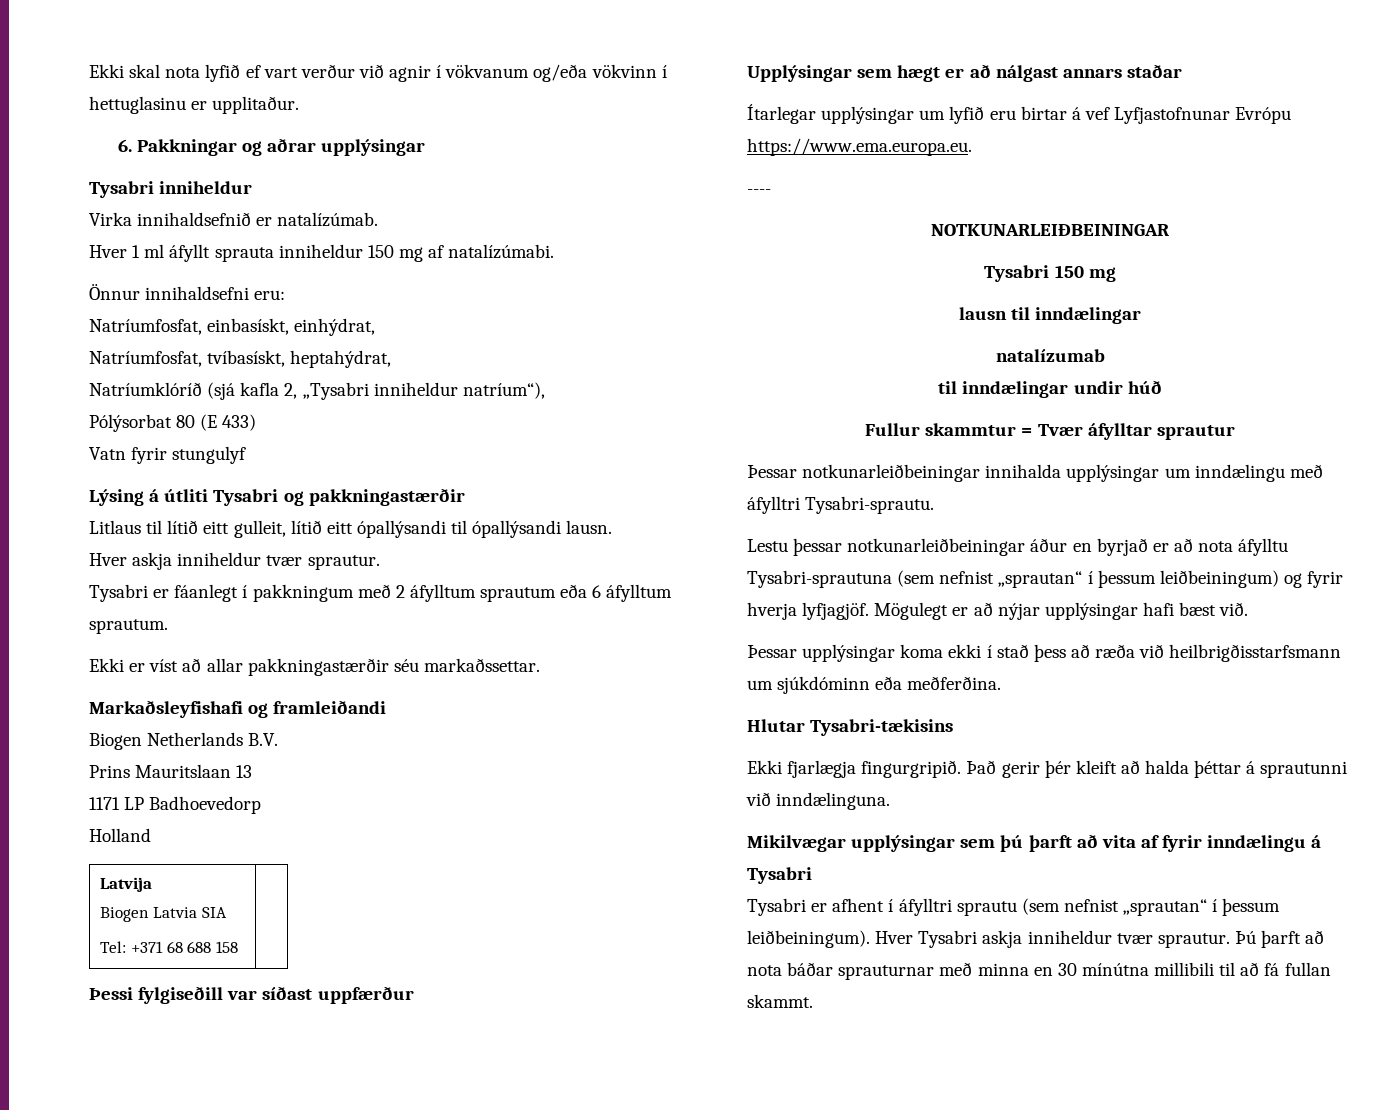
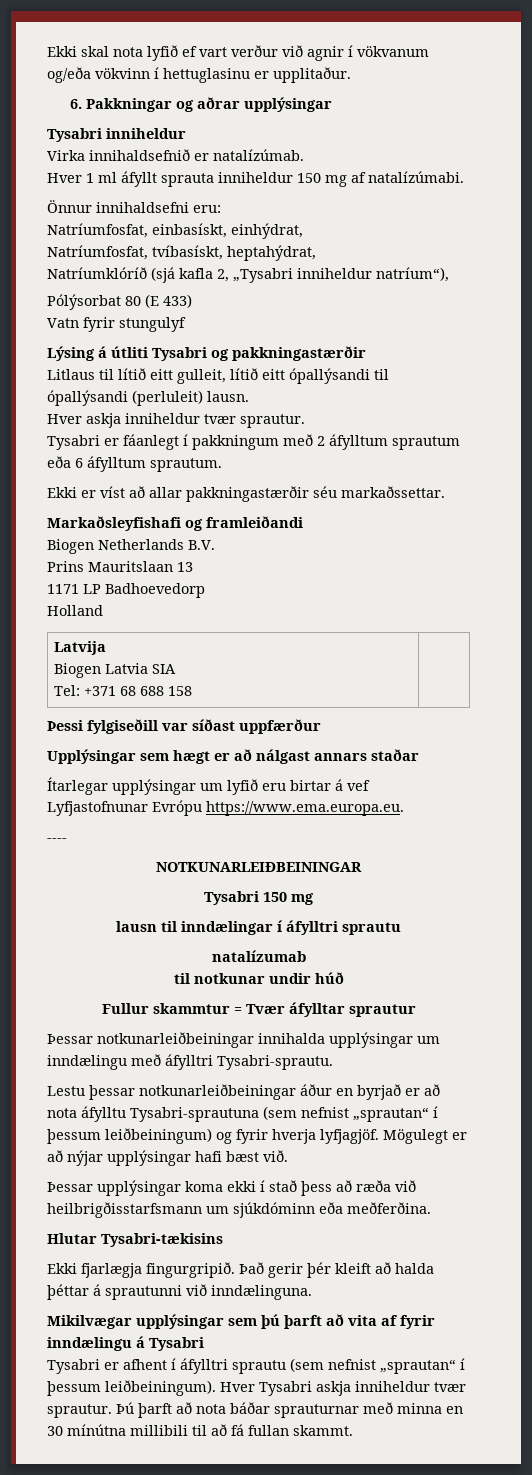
- Litlaus til lítið eitt gulleit, lítið eitt ópallýsandi til ópallýsandi lausn.
+ Litlaus til lítið eitt gulleit, lítið eitt ópallýsandi til ópallýsandi (perluleit) lausn.
- lausn til inndælingar
+ lausn til inndælingar í áfylltri sprautu
- til inndælingar undir húð
+ til notkunar undir húð

